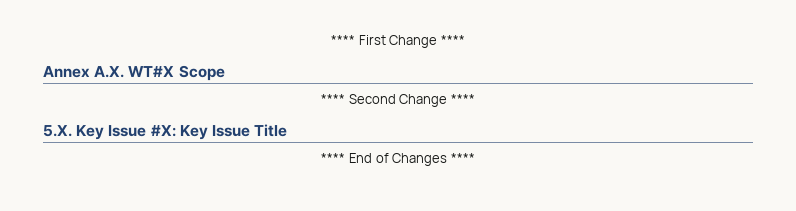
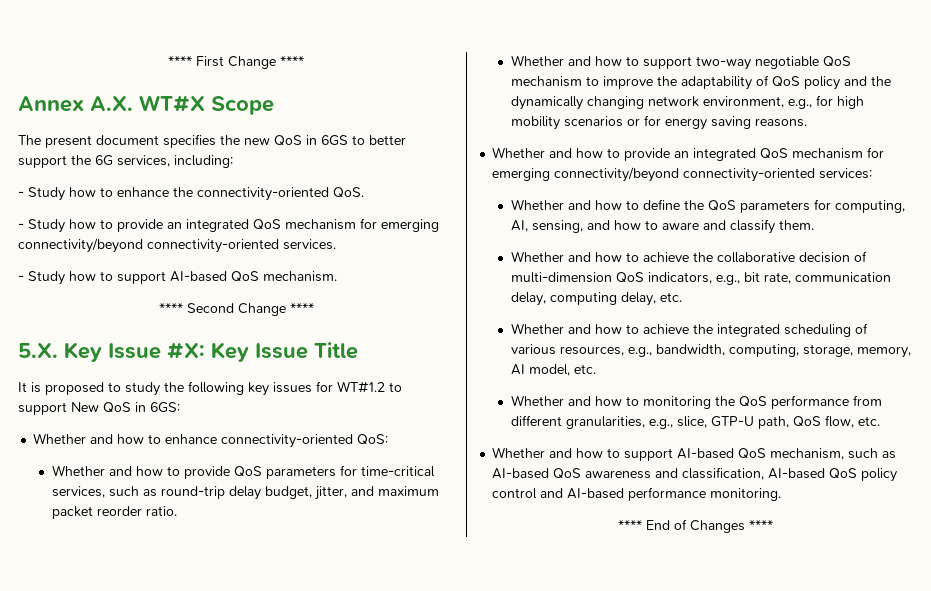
+ The present document specifies the new QoS in 6GS to better support the 6G services, including:
+ - Study how to enhance the connectivity-oriented QoS.
+ - Study how to provide an integrated QoS mechanism for emerging connectivity/beyond connectivity-oriented services.
+ - Study how to support AI-based QoS mechanism.
+ It is proposed to study the following key issues for WT#1.2 to support New QoS in 6GS:
+ Whether and how to enhance connectivity-oriented QoS:
+ Whether and how to provide QoS parameters for time-critical services, such as round-trip delay budget, jitter, and maximum packet reorder ratio.
+ Whether and how to support two-way negotiable QoS mechanism to improve the adaptability of QoS policy and the dynamically changing network environment, e.g., for high mobility scenarios or for energy saving reasons.
+ Whether and how to provide an integrated QoS mechanism for emerging connectivity/beyond connectivity-oriented services:
+ Whether and how to define the QoS parameters for computing, AI, sensing, and how to aware and classify them.
+ Whether and how to achieve the collaborative decision of multi-dimension QoS indicators, e.g., bit rate, communication delay, computing delay, etc.
+ Whether and how to achieve the integrated scheduling of various resources, e.g., bandwidth, computing, storage, memory, AI model, etc.
+ Whether and how to monitoring the QoS performance from different granularities, e.g., slice, GTP-U path, QoS flow, etc.
+ Whether and how to support AI-based QoS mechanism, such as AI-based QoS awareness and classification, AI-based QoS policy control and AI-based performance monitoring.

